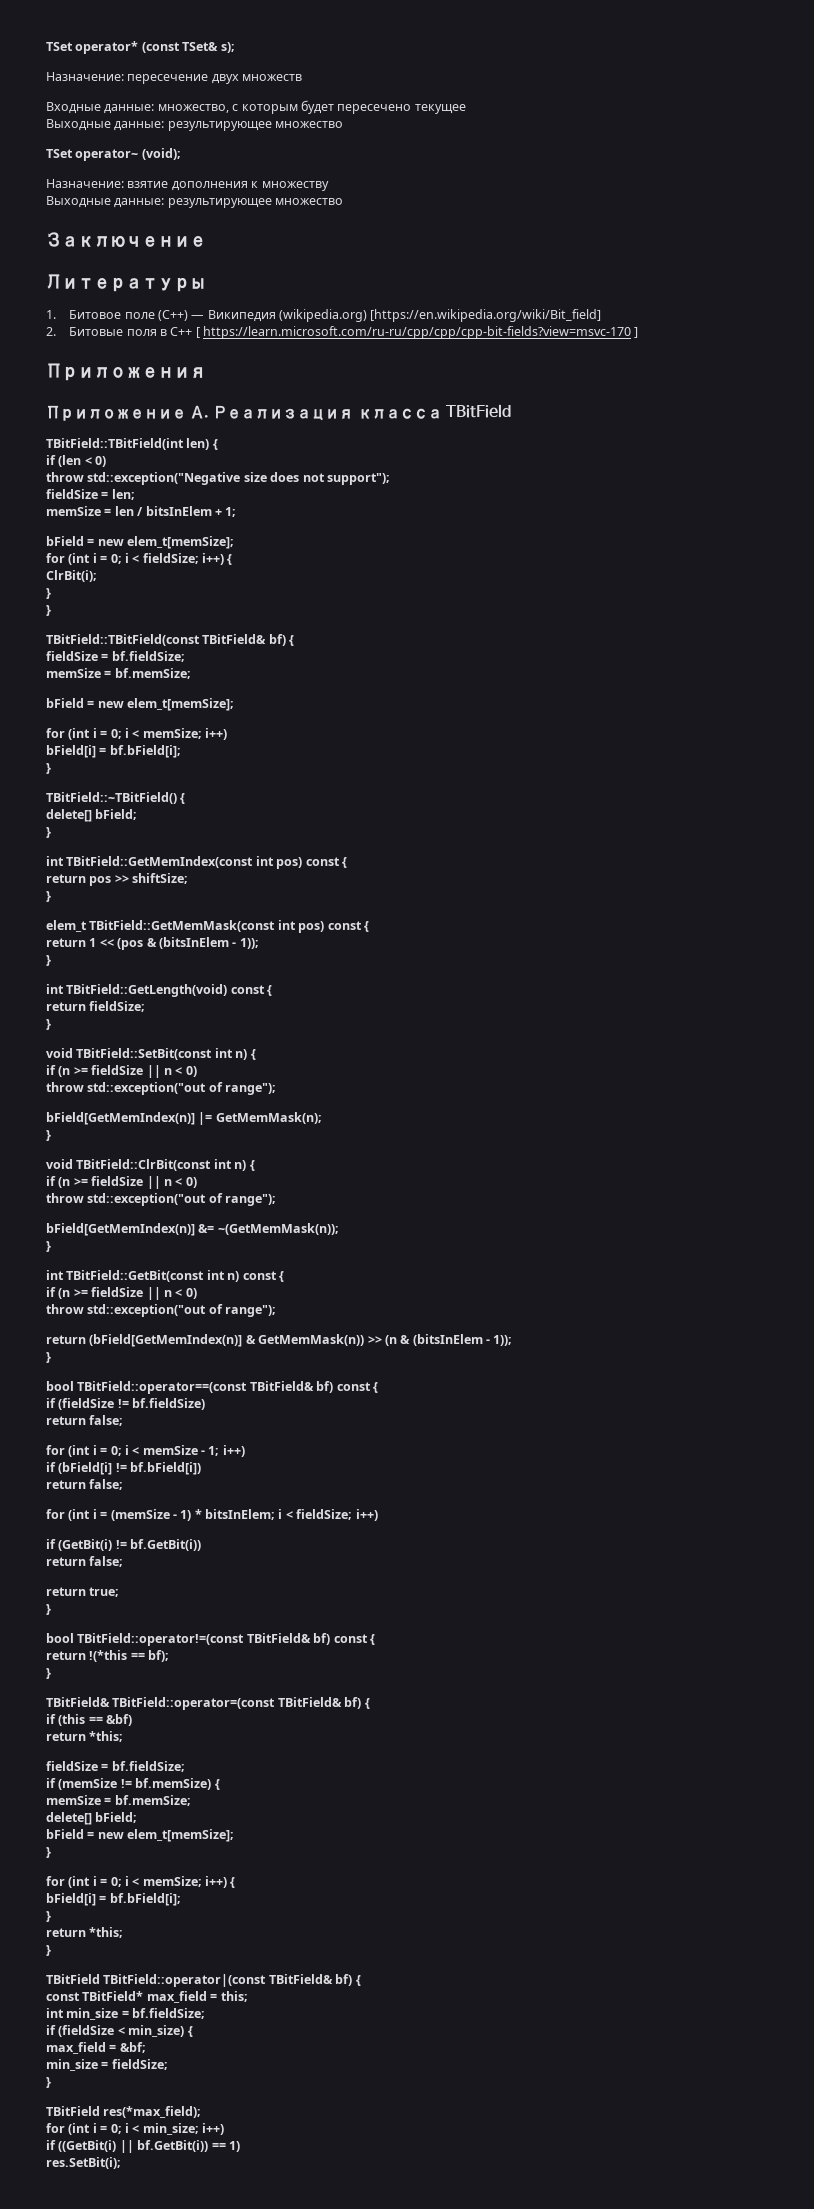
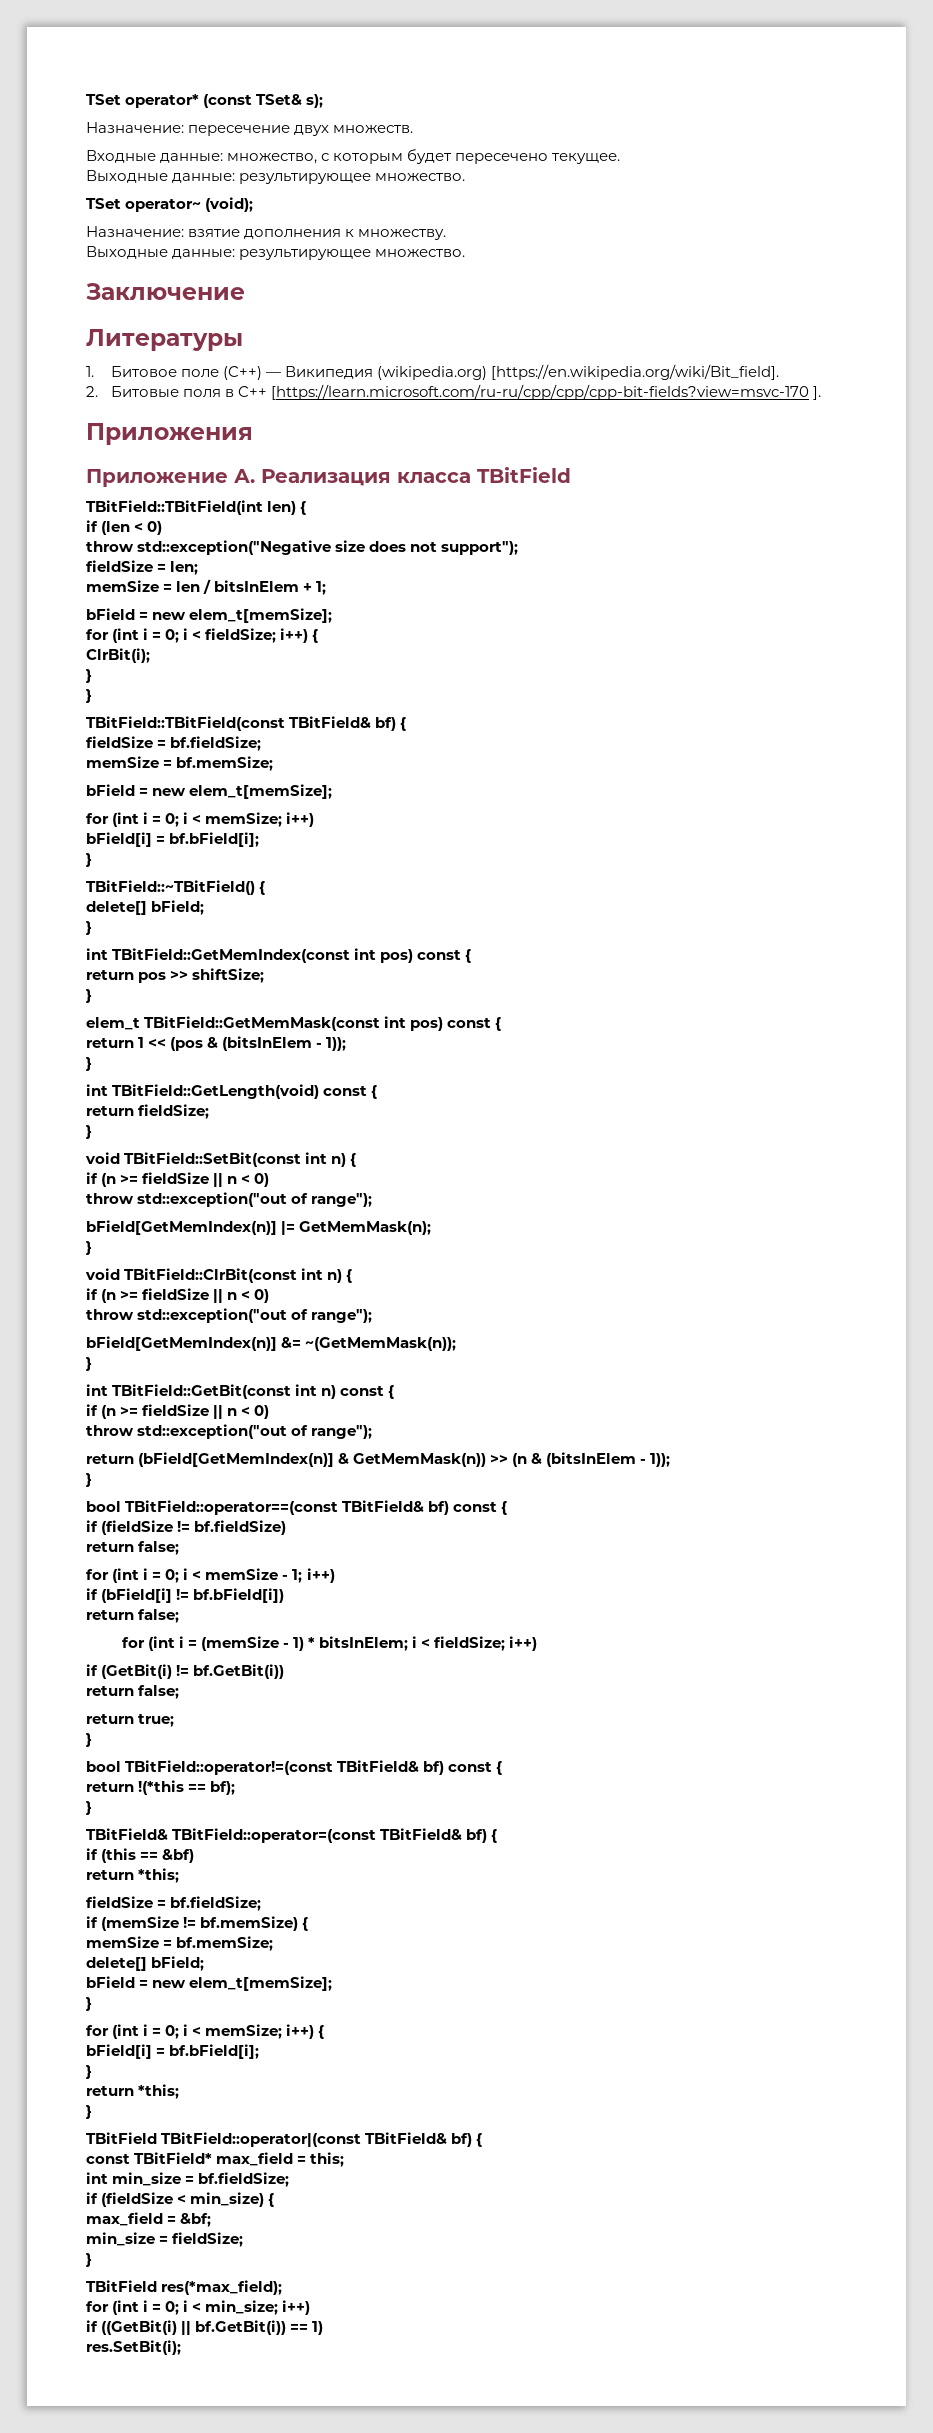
- Назначение: пересечение двух множеств
+ Назначение: пересечение двух множеств.
- Входные данные: множество, с которым будет пересечено текущее
- Выходные данные: результирующее множество
+ Входные данные: множество, с которым будет пересечено текущее.
+ Выходные данные: результирующее множество.
- Назначение: взятие дополнения к множеству
- Выходные данные: результирующее множество
+ Назначение: взятие дополнения к множеству.
+ Выходные данные: результирующее множество.
- 1. Битовое поле (C++) — Википедия (wikipedia.org) [https://en.wikipedia.org/wiki/Bit_field]
+ 1. Битовое поле (C++) — Википедия (wikipedia.org) [https://en.wikipedia.org/wiki/Bit_field].
- 2. Битовые поля в C++ [ https://learn.microsoft.com/ru-ru/cpp/cpp/cpp-bit-fields?view=msvc-170 ]
+ 2. Битовые поля в C++ [https://learn.microsoft.com/ru-ru/cpp/cpp/cpp-bit-fields?view=msvc-170 ].

